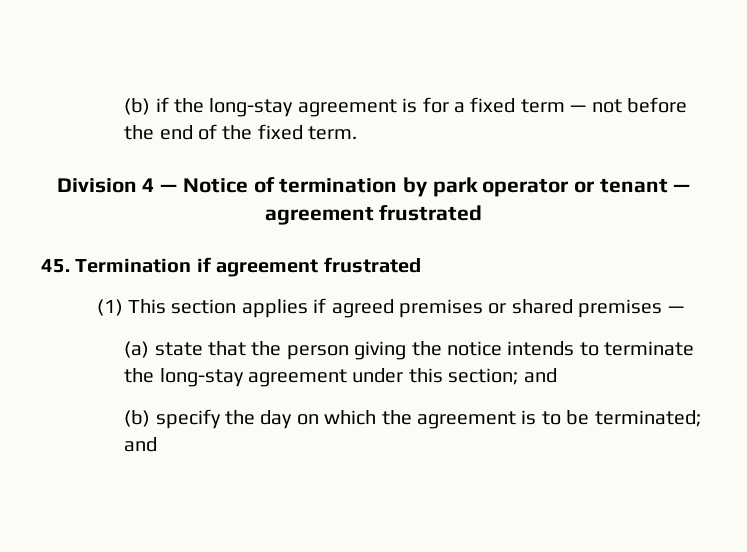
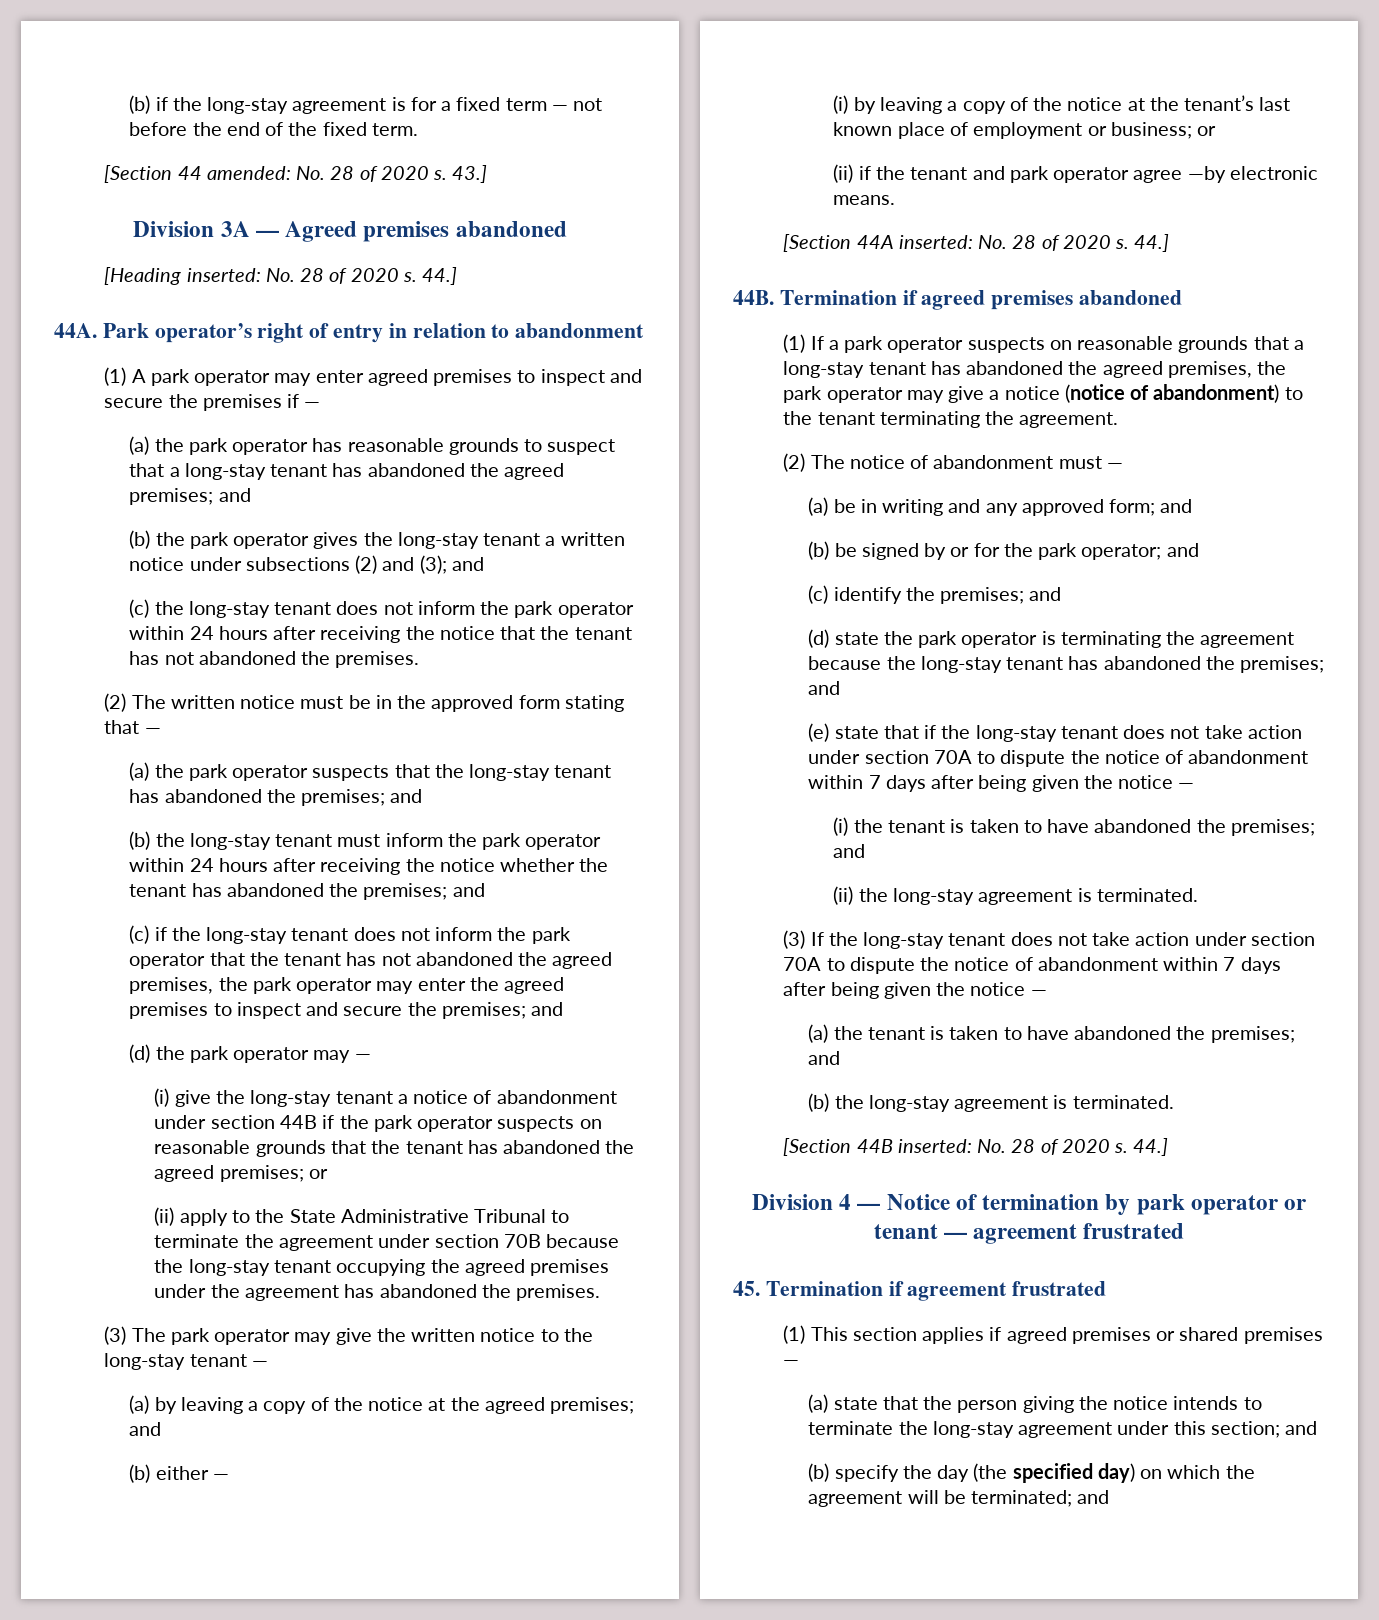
+ [Section 44 amended: No. 28 of 2020 s. 43.]
+ Division 3A — Agreed premises abandoned
+ [Heading inserted: No. 28 of 2020 s. 44.]
+ 44A. Park operator’s right of entry in relation to abandonment
+ (1) A park operator may enter agreed premises to inspect and secure the premises if —
+ (a) the park operator has reasonable grounds to suspect that a long-stay tenant has abandoned the agreed premises; and
+ (b) the park operator gives the long-stay tenant a written notice under subsections (2) and (3); and
+ (c) the long-stay tenant does not inform the park operator within 24 hours after receiving the notice that the tenant has not abandoned the premises.
+ (2) The written notice must be in the approved form stating that —
+ (a) the park operator suspects that the long-stay tenant has abandoned the premises; and
+ (b) the long-stay tenant must inform the park operator within 24 hours after receiving the notice whether the tenant has abandoned the premises; and
+ (c) if the long-stay tenant does not inform the park operator that the tenant has not abandoned the agreed premises, the park operator may enter the agreed premises to inspect and secure the premises; and
+ (d) the park operator may —
+ (i) give the long-stay tenant a notice of abandonment under section 44B if the park operator suspects on reasonable grounds that the tenant has abandoned the agreed premises; or
+ (ii) apply to the State Administrative Tribunal to terminate the agreement under section 70B because the long-stay tenant occupying the agreed premises under the agreement has abandoned the premises.
+ (3) The park operator may give the written notice to the long-stay tenant —
+ (a) by leaving a copy of the notice at the agreed premises; and
+ (b) either —
+ (i) by leaving a copy of the notice at the tenant’s last known place of employment or business; or
+ (ii) if the tenant and park operator agree —by electronic means.
+ [Section 44A inserted: No. 28 of 2020 s. 44.]
+ 44B. Termination if agreed premises abandoned
+ (1) If a park operator suspects on reasonable grounds that a long-stay tenant has abandoned the agreed premises, the park operator may give a notice (notice of abandonment) to the tenant terminating the agreement.
+ (2) The notice of abandonment must —
+ (a) be in writing and any approved form; and
+ (b) be signed by or for the park operator; and
+ (c) identify the premises; and
+ (d) state the park operator is terminating the agreement because the long-stay tenant has abandoned the premises; and
+ (e) state that if the long-stay tenant does not take action under section 70A to dispute the notice of abandonment within 7 days after being given the notice —
+ (i) the tenant is taken to have abandoned the premises; and
+ (ii) the long-stay agreement is terminated.
+ (3) If the long-stay tenant does not take action under section 70A to dispute the notice of abandonment within 7 days after being given the notice —
+ (a) the tenant is taken to have abandoned the premises; and
+ (b) the long-stay agreement is terminated.
+ [Section 44B inserted: No. 28 of 2020 s. 44.]
- (b) specify the day on which the agreement is to be terminated; and
+ (b) specify the day (the specified day) on which the agreement will be terminated; and

